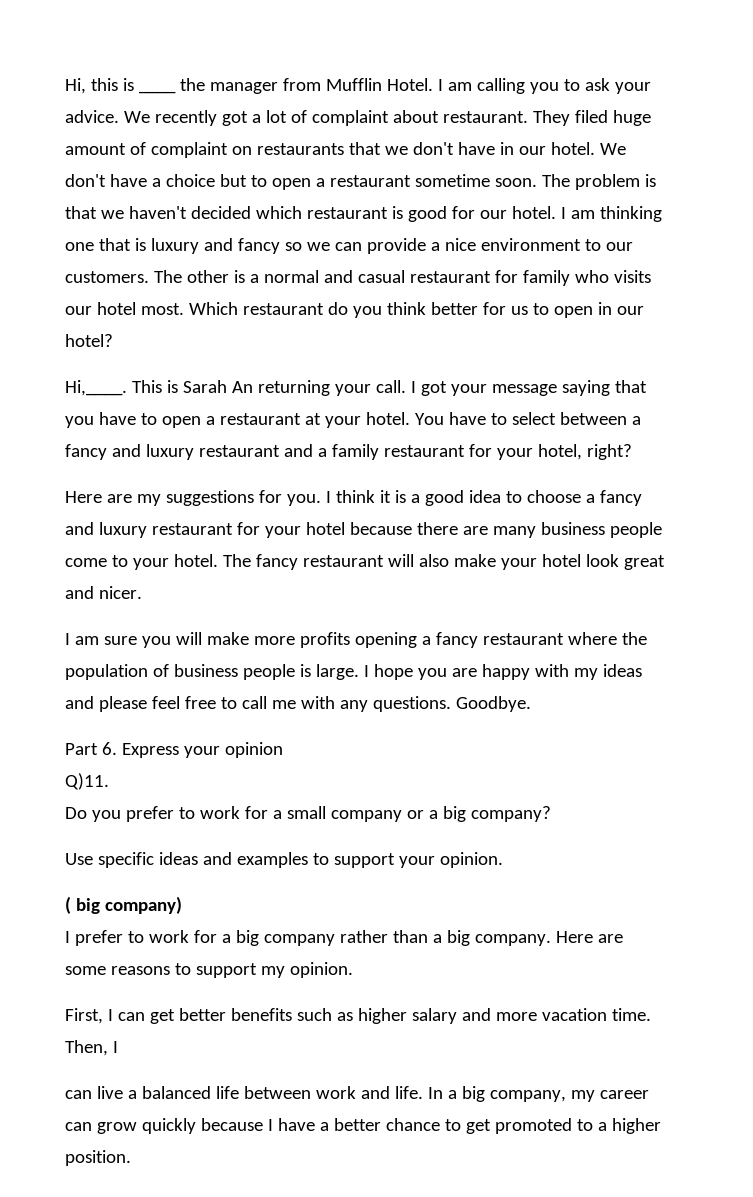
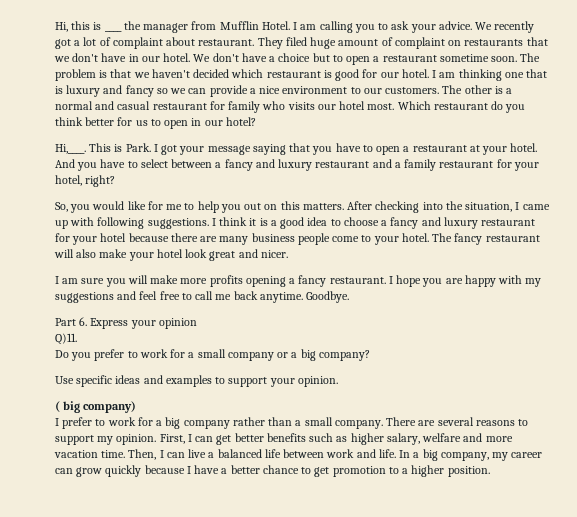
- This is Sarah An returning your call.
+ This is Park.
- You have to select between a fancy and luxury restaurant and a family restaurant for your hotel, right?
+ And you have to select between a fancy and luxury restaurant and a family restaurant for your hotel, right?
- Here are my suggestions for you.
+ So, you would like for me to help you out on this matters. After checking into the situation, I came up with following suggestions.
- I am sure you will make more profits opening a fancy restaurant where the population of business people is large.
+ I am sure you will make more profits opening a fancy restaurant.
- I hope you are happy with my ideas and please feel free to call me with any questions.
+ I hope you are happy with my suggestions and feel free to call me back anytime.
- I prefer to work for a big company rather than a big company. Here are some reasons to support my opinion.
- First, I can get better benefits such as higher salary and more vacation time.
+ I prefer to work for a big company rather than a small company. There are several reasons to support my opinion. First, I can get better benefits such as higher salary, welfare and more vacation time.
- Then, I
- can live a balanced life between work and life.
+ Then, I can live a balanced life between work and life.
- In a big company, my career can grow quickly because I have a better chance to get promoted to a higher position.
+ In a big company, my career can grow quickly because I have a better chance to get promotion to a higher position.

